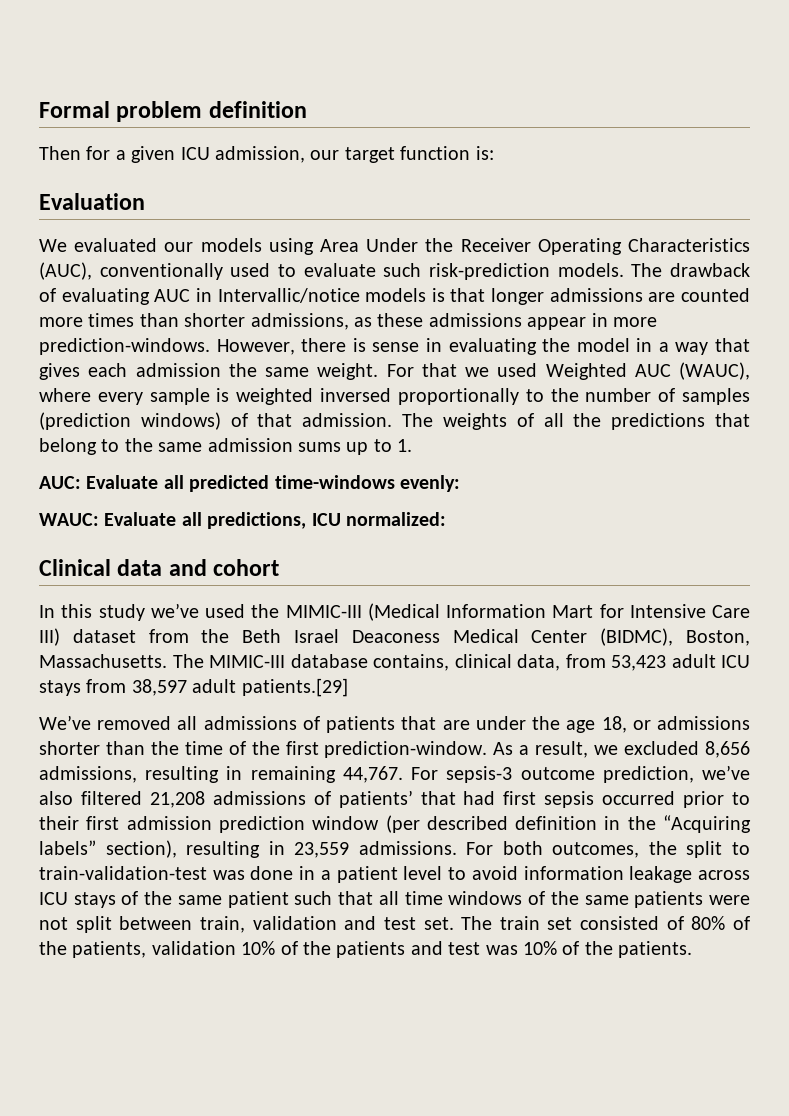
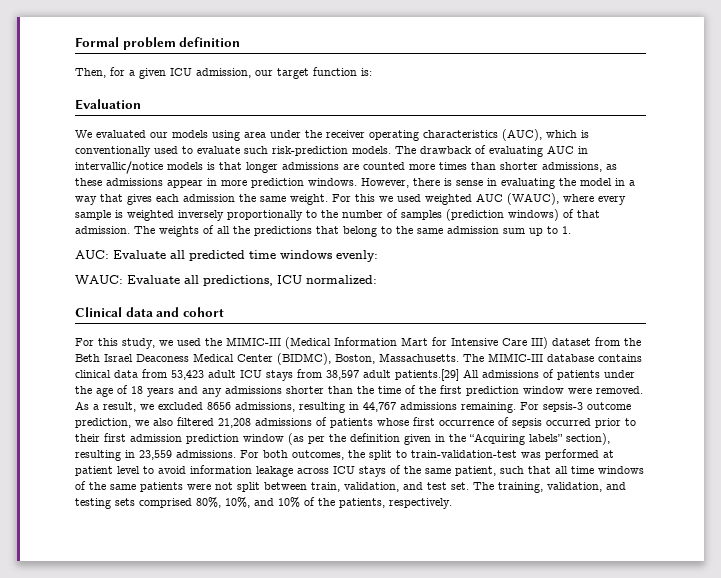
- Then for a given ICU admission, our target function is:
+ Then, for a given ICU admission, our target function is:
- We evaluated our models using Area Under the Receiver Operating Characteristics (AUC), conventionally used to evaluate such risk-prediction models.
+ We evaluated our models using area under the receiver operating characteristics (AUC), which is conventionally used to evaluate such risk-prediction models.
- The drawback of evaluating AUC in Intervallic/notice models is that longer admissions are counted more times than shorter admissions, as these admissions appear in more prediction-windows.
+ The drawback of evaluating AUC in intervallic/notice models is that longer admissions are counted more times than shorter admissions, as these admissions appear in more prediction windows.
- For that we used Weighted AUC (WAUC), where every sample is weighted inversed proportionally to the number of samples (prediction windows) of that admission.
+ For this we used weighted AUC (WAUC), where every sample is weighted inversely proportionally to the number of samples (prediction windows) of that admission.
- The weights of all the predictions that belong to the same admission sums up to 1.
+ The weights of all the predictions that belong to the same admission sum up to 1.
- AUC: Evaluate all predicted time-windows evenly:
+ AUC: Evaluate all predicted time windows evenly:
- In this study we’ve used the MIMIC-III (Medical Information Mart for Intensive Care III) dataset from the Beth Israel Deaconess Medical Center (BIDMC), Boston, Massachusetts.
+ For this study, we used the MIMIC-III (Medical Information Mart for Intensive Care III) dataset from the Beth Israel Deaconess Medical Center (BIDMC), Boston, Massachusetts.
- The MIMIC-III database contains, clinical data, from 53,423 adult ICU stays from 38,597 adult patients.[29]
- We’ve removed all admissions of patients that are under the age 18, or admissions shorter than the time of the first prediction-window.
+ The MIMIC-III database contains clinical data from 53,423 adult ICU stays from 38,597 adult patients.[29] All admissions of patients under the age of 18 years and any admissions shorter than the time of the first prediction window were removed.
- As a result, we excluded 8,656 admissions, resulting in remaining 44,767.
+ As a result, we excluded 8656 admissions, resulting in 44,767 admissions remaining.
- For sepsis-3 outcome prediction, we’ve also filtered 21,208 admissions of patients’ that had first sepsis occurred prior to their first admission prediction window (per described definition in the “Acquiring labels” section), resulting in 23,559 admissions.
+ For sepsis-3 outcome prediction, we also filtered 21,208 admissions of patients whose first occurrence of sepsis occurred prior to their first admission prediction window (as per the definition given in the “Acquiring labels” section), resulting in 23,559 admissions.
- For both outcomes, the split to train-validation-test was done in a patient level to avoid information leakage across ICU stays of the same patient such that all time windows of the same patients were not split between train, validation and test set.
+ For both outcomes, the split to train-validation-test was performed at patient level to avoid information leakage across ICU stays of the same patient, such that all time windows of the same patients were not split between train, validation, and test set.
- The train set consisted of 80% of the patients, validation 10% of the patients and test was 10% of the patients.
+ The training, validation, and testing sets comprised 80%, 10%, and 10% of the patients, respectively.

